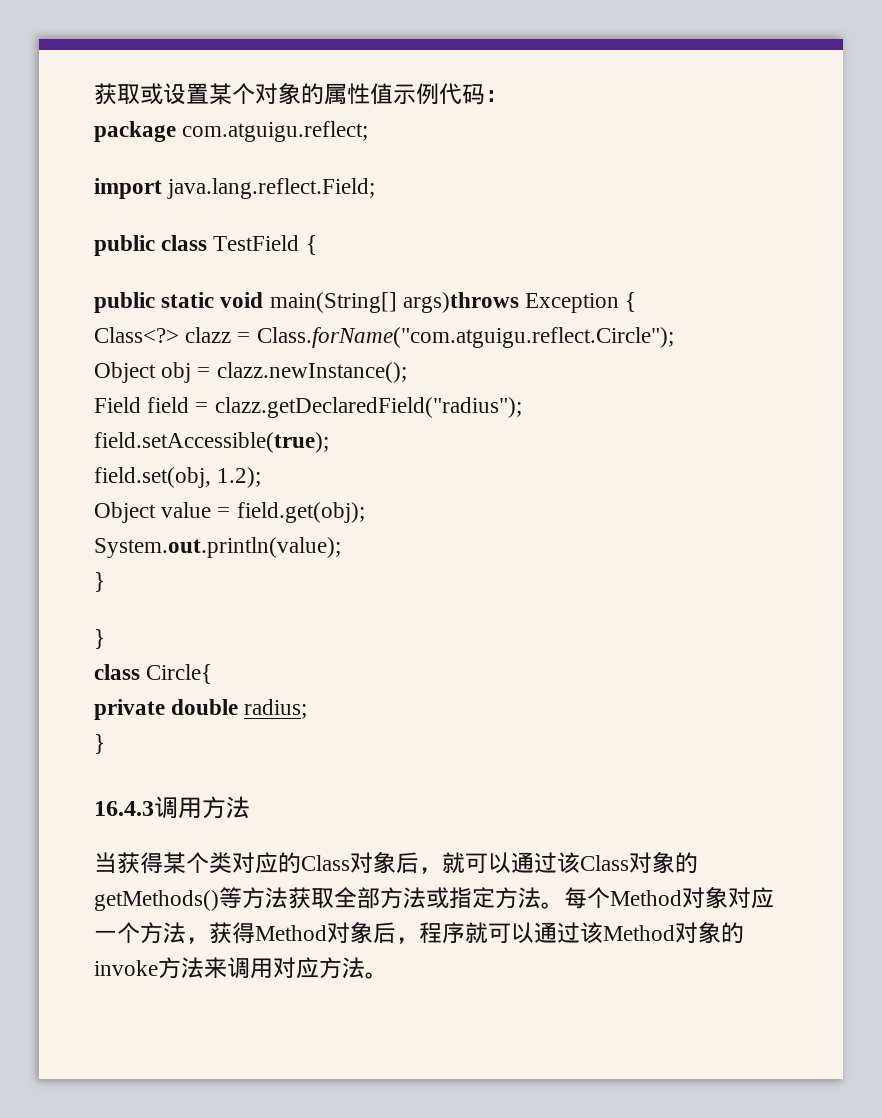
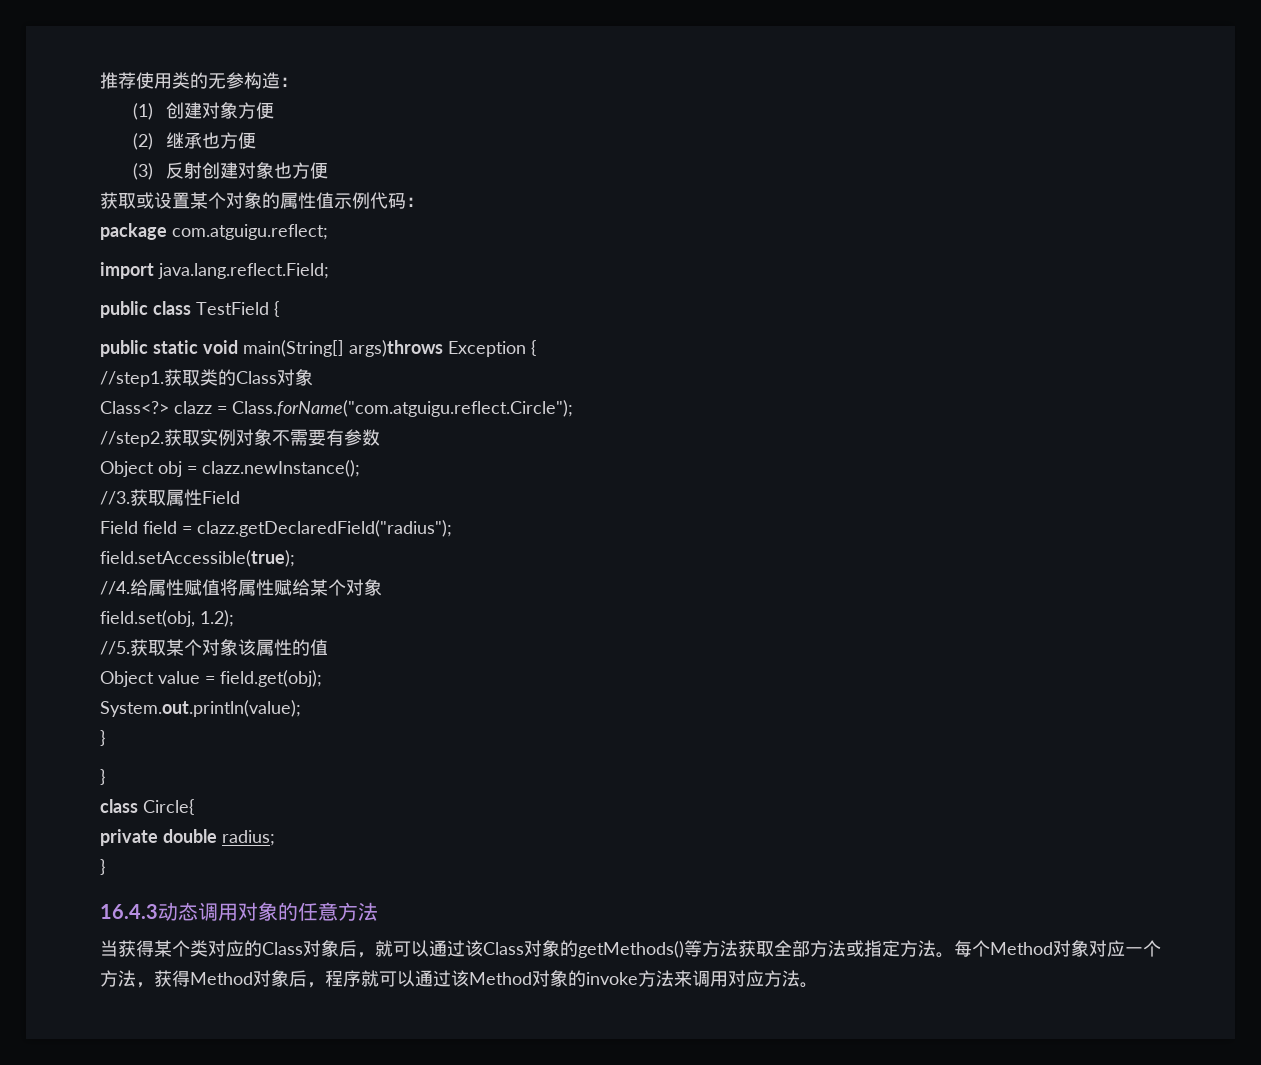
+ 推荐使用类的无参构造：
+ (1)创建对象方便
+ (2)继承也方便
+ (3)反射创建对象也方便
+ //step1.获取类的Class对象
+ //step2.获取实例对象不需要有参数
+ //3.获取属性Field
+ //4.给属性赋值将属性赋给某个对象
  field.set(obj, 1.2);
+ //5.获取某个对象该属性的值
- 16.4.3调用方法
+ 16.4.3动态调用对象的任意方法

